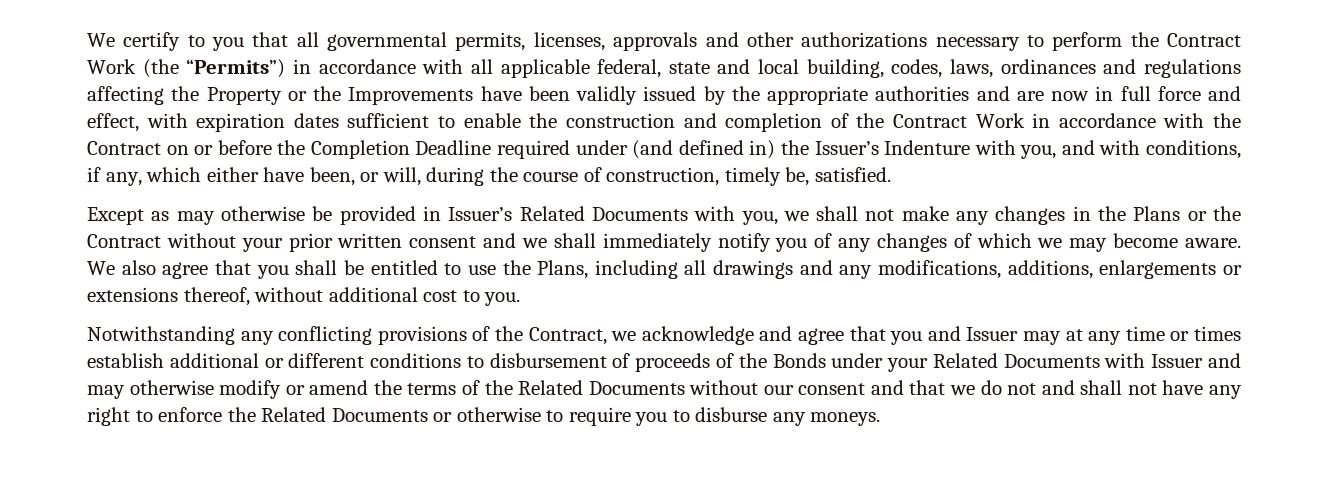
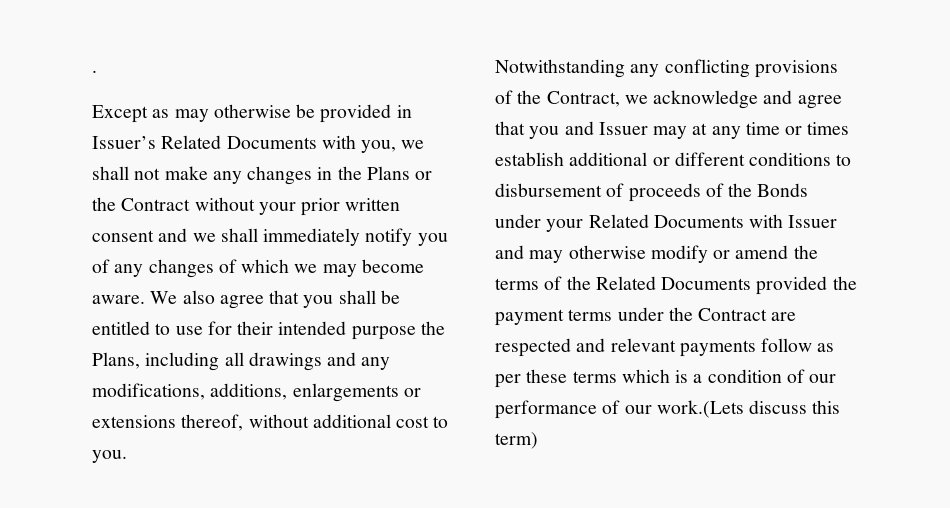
- We certify to you that all governmental permits, licenses, approvals and other authorizations necessary to perform the Contract Work (the “Permits”) in accordance with all applicable federal, state and local building, codes, laws, ordinances and regulations affecting the Property or the Improvements have been validly issued by the appropriate authorities and are now in full force and effect, with expiration dates sufficient to enable the construction and completion of the Contract Work in accordance with the Contract on or before the Completion Deadline required under (and defined in) the Issuer’s Indenture with you, and with conditions, if any, which either have been, or will, during the course of construction, timely be, satisfied.
+ .
- We also agree that you shall be entitled to use the Plans, including all drawings and any modifications, additions, enlargements or extensions thereof, without additional cost to you.
+ We also agree that you shall be entitled to use for their intended purpose the Plans, including all drawings and any modifications, additions, enlargements or extensions thereof, without additional cost to you.
- Notwithstanding any conflicting provisions of the Contract, we acknowledge and agree that you and Issuer may at any time or times establish additional or different conditions to disbursement of proceeds of the Bonds under your Related Documents with Issuer and may otherwise modify or amend the terms of the Related Documents without our consent and that we do not and shall not have any right to enforce the Related Documents or otherwise to require you to disburse any moneys.
+ Notwithstanding any conflicting provisions of the Contract, we acknowledge and agree that you and Issuer may at any time or times establish additional or different conditions to disbursement of proceeds of the Bonds under your Related Documents with Issuer and may otherwise modify or amend the terms of the Related Documents provided the payment terms under the Contract are respected and relevant payments follow as per these terms which is a condition of our performance of our work.(Lets discuss this term)

